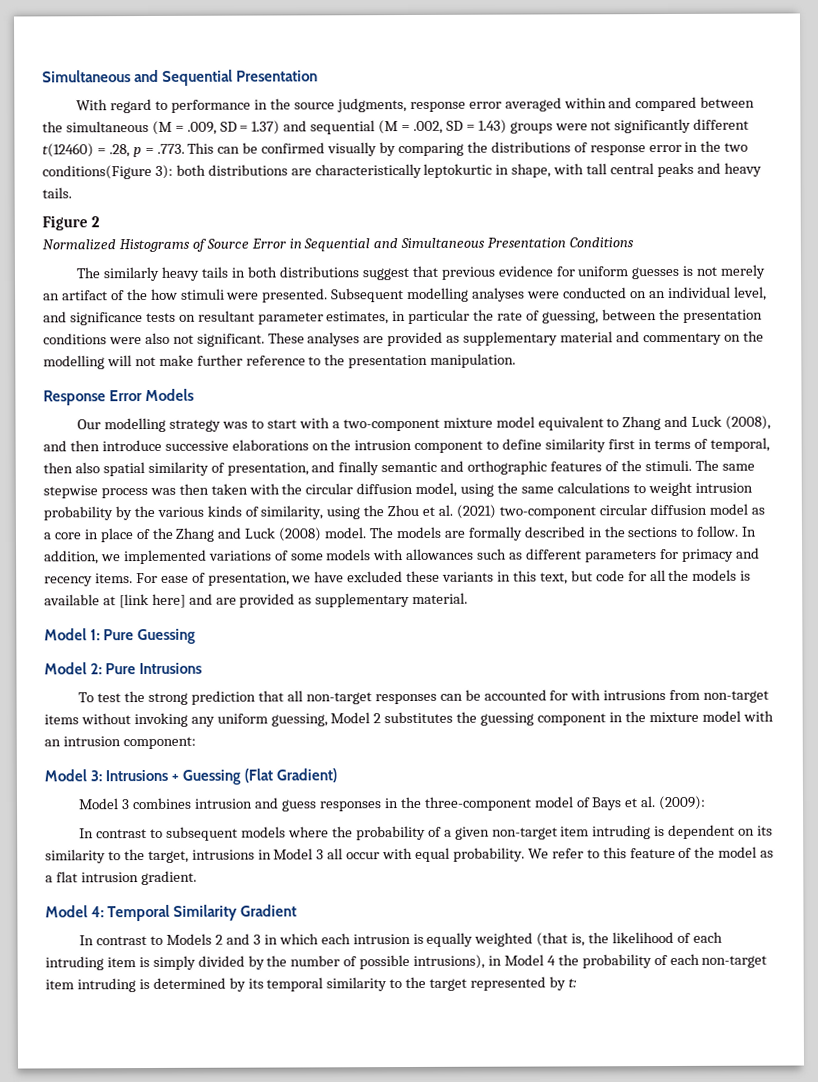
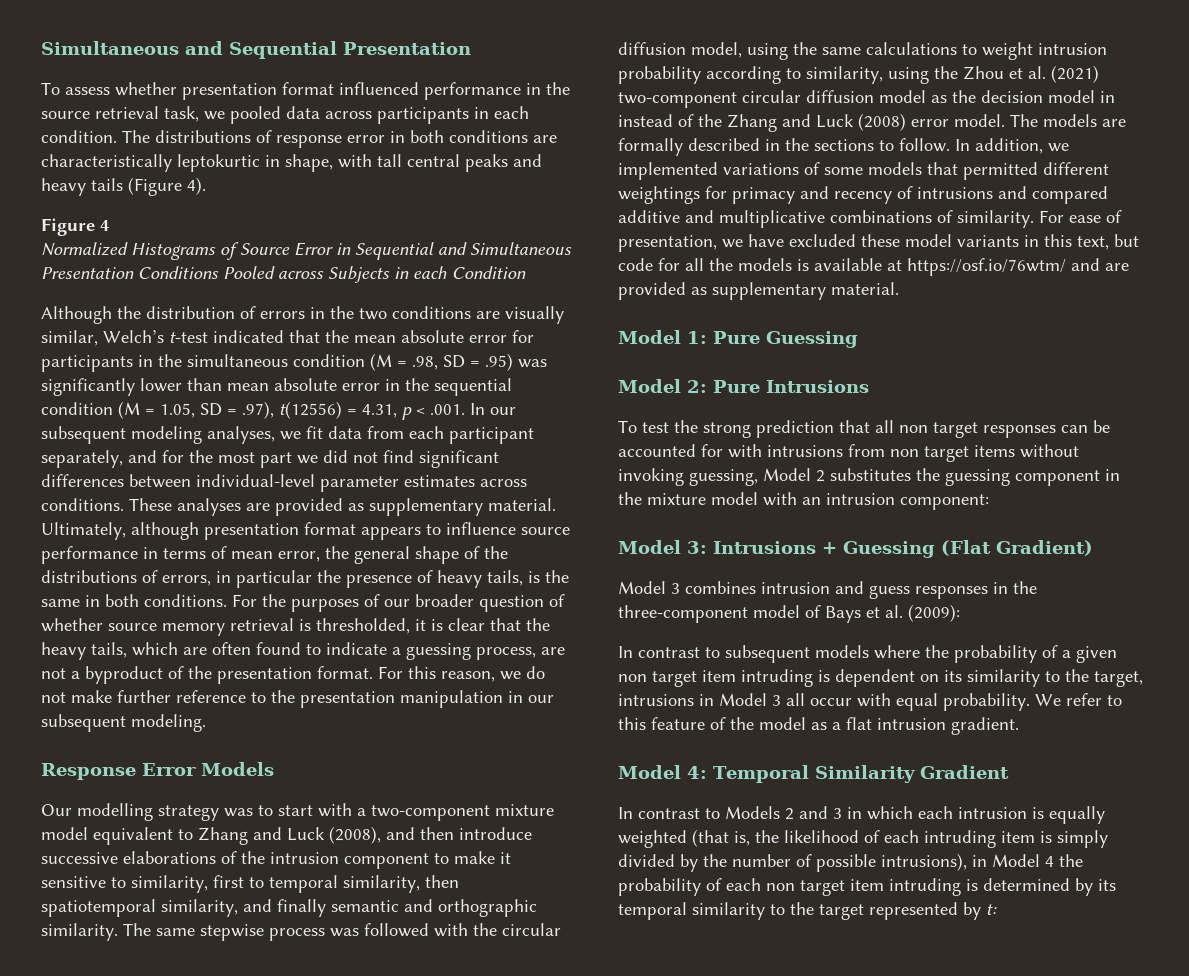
- With regard to performance in the source judgments, response error averaged within and compared between the simultaneous (M = .009, SD = 1.37) and sequential (M = .002, SD = 1.43) groups were not significantly different t(12460) = .28, p = .773. This can be confirmed visually by comparing the distributions of response error in the two conditions(Figure 3): both distributions are characteristically leptokurtic in shape, with tall central peaks and heavy tails.
+ To assess whether presentation format influenced performance in the source retrieval task, we pooled data across participants in each condition. The distributions of response error in both conditions are characteristically leptokurtic in shape, with tall central peaks and heavy tails (Figure 4).
- Figure 2
+ Figure 4
- Normalized Histograms of Source Error in Sequential and Simultaneous Presentation Conditions
- The similarly heavy tails in both distributions suggest that previous evidence for uniform guesses is not merely an artifact of the how stimuli were presented. Subsequent modelling analyses were conducted on an individual level, and significance tests on resultant parameter estimates, in particular the rate of guessing, between the presentation conditions were also not significant.
+ Normalized Histograms of Source Error in Sequential and Simultaneous Presentation Conditions Pooled across Subjects in each Condition
+ Although the distribution of errors in the two conditions are visually similar, Welch’s t-test indicated that the mean absolute error for participants in the simultaneous condition (M = .98, SD = .95) was significantly lower than mean absolute error in the sequential condition (M = 1.05, SD = .97), t(12556) = 4.31, p < .001. In our subsequent modeling analyses, we fit data from each participant separately, and for the most part we did not find significant differences between individual-level parameter estimates across conditions.
- These analyses are provided as supplementary material and commentary on the modelling will not make further reference to the presentation manipulation.
+ These analyses are provided as supplementary material. Ultimately, although presentation format appears to influence source performance in terms of mean error, the general shape of the distributions of errors, in particular the presence of heavy tails, is the same in both conditions. For the purposes of our broader question of whether source memory retrieval is thresholded, it is clear that the heavy tails, which are often found to indicate a guessing process, are not a byproduct of the presentation format. For this reason, we do not make further reference to the presentation manipulation in our subsequent modeling.
- Our modelling strategy was to start with a two-component mixture model equivalent to Zhang and Luck (2008), and then introduce successive elaborations on the intrusion component to define similarity first in terms of temporal, then also spatial similarity of presentation, and finally semantic and orthographic features of the stimuli.
+ Our modelling strategy was to start with a two-component mixture model equivalent to Zhang and Luck (2008), and then introduce successive elaborations of the intrusion component to make it sensitive to similarity, first to temporal similarity, then spatiotemporal similarity, and finally semantic and orthographic similarity.
- The same stepwise process was then taken with the circular diffusion model, using the same calculations to weight intrusion probability by the various kinds of similarity, using the Zhou et al. (2021) two-component circular diffusion model as a core in place of the Zhang and Luck (2008) model.
+ The same stepwise process was followed with the circular diffusion model, using the same calculations to weight intrusion probability according to similarity, using the Zhou et al. (2021) two-component circular diffusion model as the decision model in instead of the Zhang and Luck (2008) error model.
- In addition, we implemented variations of some models with allowances such as different parameters for primacy and recency items.
+ In addition, we implemented variations of some models that permitted different weightings for primacy and recency of intrusions and compared additive and multiplicative combinations of similarity.
- For ease of presentation, we have excluded these variants in this text, but code for all the models is available at [link here] and are provided as supplementary material.
+ For ease of presentation, we have excluded these model variants in this text, but code for all the models is available at https://osf.io/76wtm/ and are provided as supplementary material.
- To test the strong prediction that all non-target responses can be accounted for with intrusions from non-target items without invoking any uniform guessing, Model 2 substitutes the guessing component in the mixture model with an intrusion component:
+ To test the strong prediction that all non target responses can be accounted for with intrusions from non target items without invoking guessing, Model 2 substitutes the guessing component in the mixture model with an intrusion component:
- In contrast to subsequent models where the probability of a given non-target item intruding is dependent on its similarity to the target, intrusions in Model 3 all occur with equal probability.
+ In contrast to subsequent models where the probability of a given non target item intruding is dependent on its similarity to the target, intrusions in Model 3 all occur with equal probability.
- In contrast to Models 2 and 3 in which each intrusion is equally weighted (that is, the likelihood of each intruding item is simply divided by the number of possible intrusions), in Model 4 the probability of each non-target item intruding is determined by its temporal similarity to the target represented by t:
+ In contrast to Models 2 and 3 in which each intrusion is equally weighted (that is, the likelihood of each intruding item is simply divided by the number of possible intrusions), in Model 4 the probability of each non target item intruding is determined by its temporal similarity to the target represented by t:

